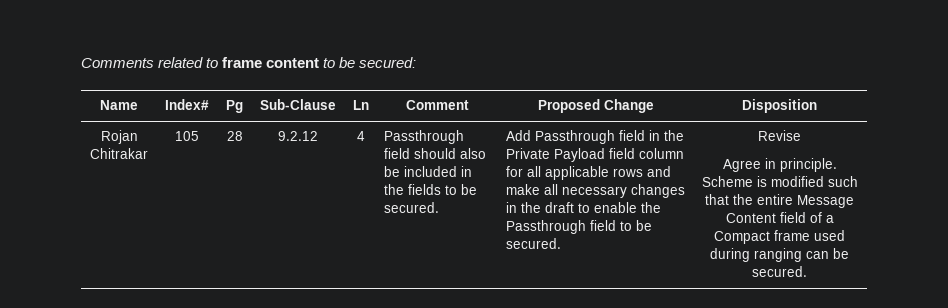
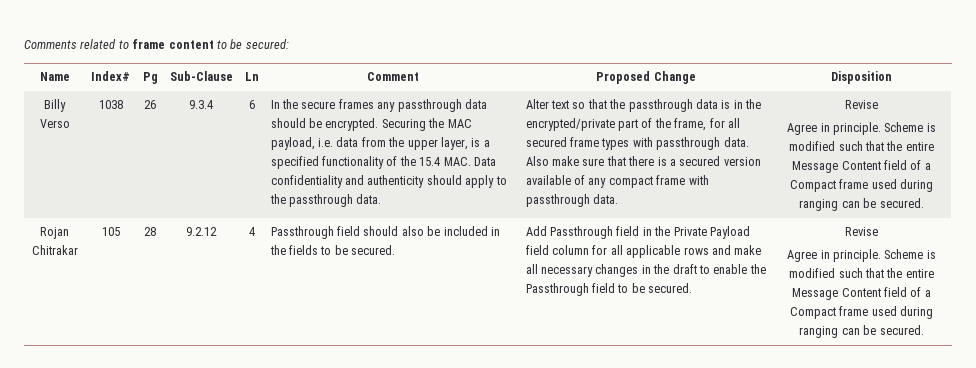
+ Billy Verso | 1038 | 26 | 9.3.4 | 6 | In the secure frames any passthrough data should be encrypted. Securing the MAC payload, i.e. data from the upper layer, is a specified functionality of the 15.4 MAC. Data confidentiality and authenticity should apply to the passthrough data. | Alter text so that the passthrough data is in the encrypted/private part of the frame, for all secured frame types with passthrough data. Also make sure that there is a secured version available of any compact frame with passthrough data. | Revise
+ Agree in principle. Scheme is modified such that the entire Message Content field of a Compact frame used during ranging can be secured.

